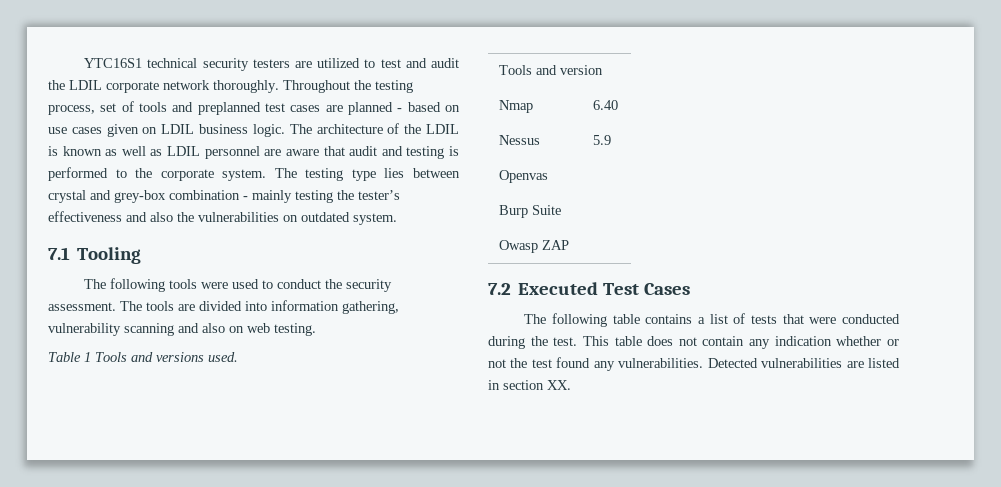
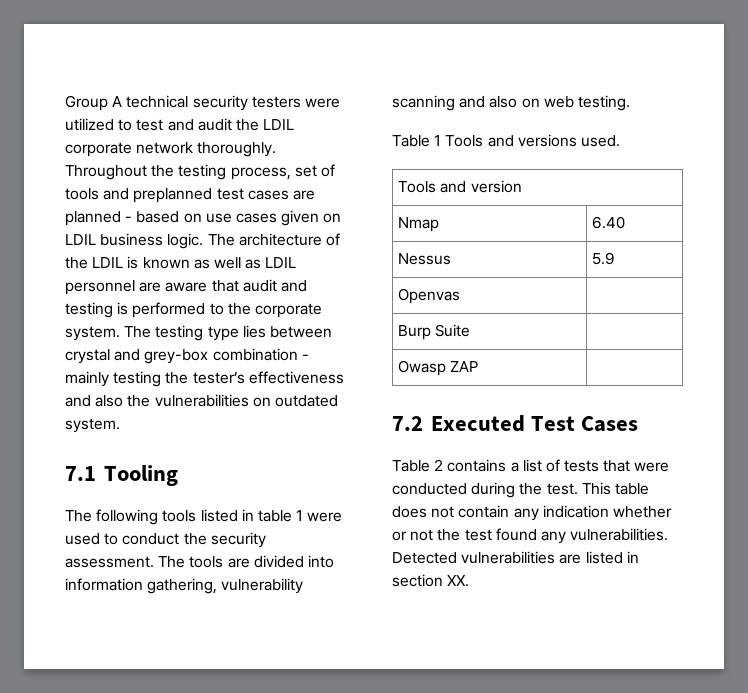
- YTC16S1 technical security testers are utilized to test and audit the LDIL corporate network thoroughly.
+ Group A technical security testers were utilized to test and audit the LDIL corporate network thoroughly.
- The following tools were used to conduct the security assessment.
+ The following tools listed in table 1 were used to conduct the security assessment.
- The following table contains a list of tests that were conducted during the test.
+ Table 2 contains a list of tests that were conducted during the test.

